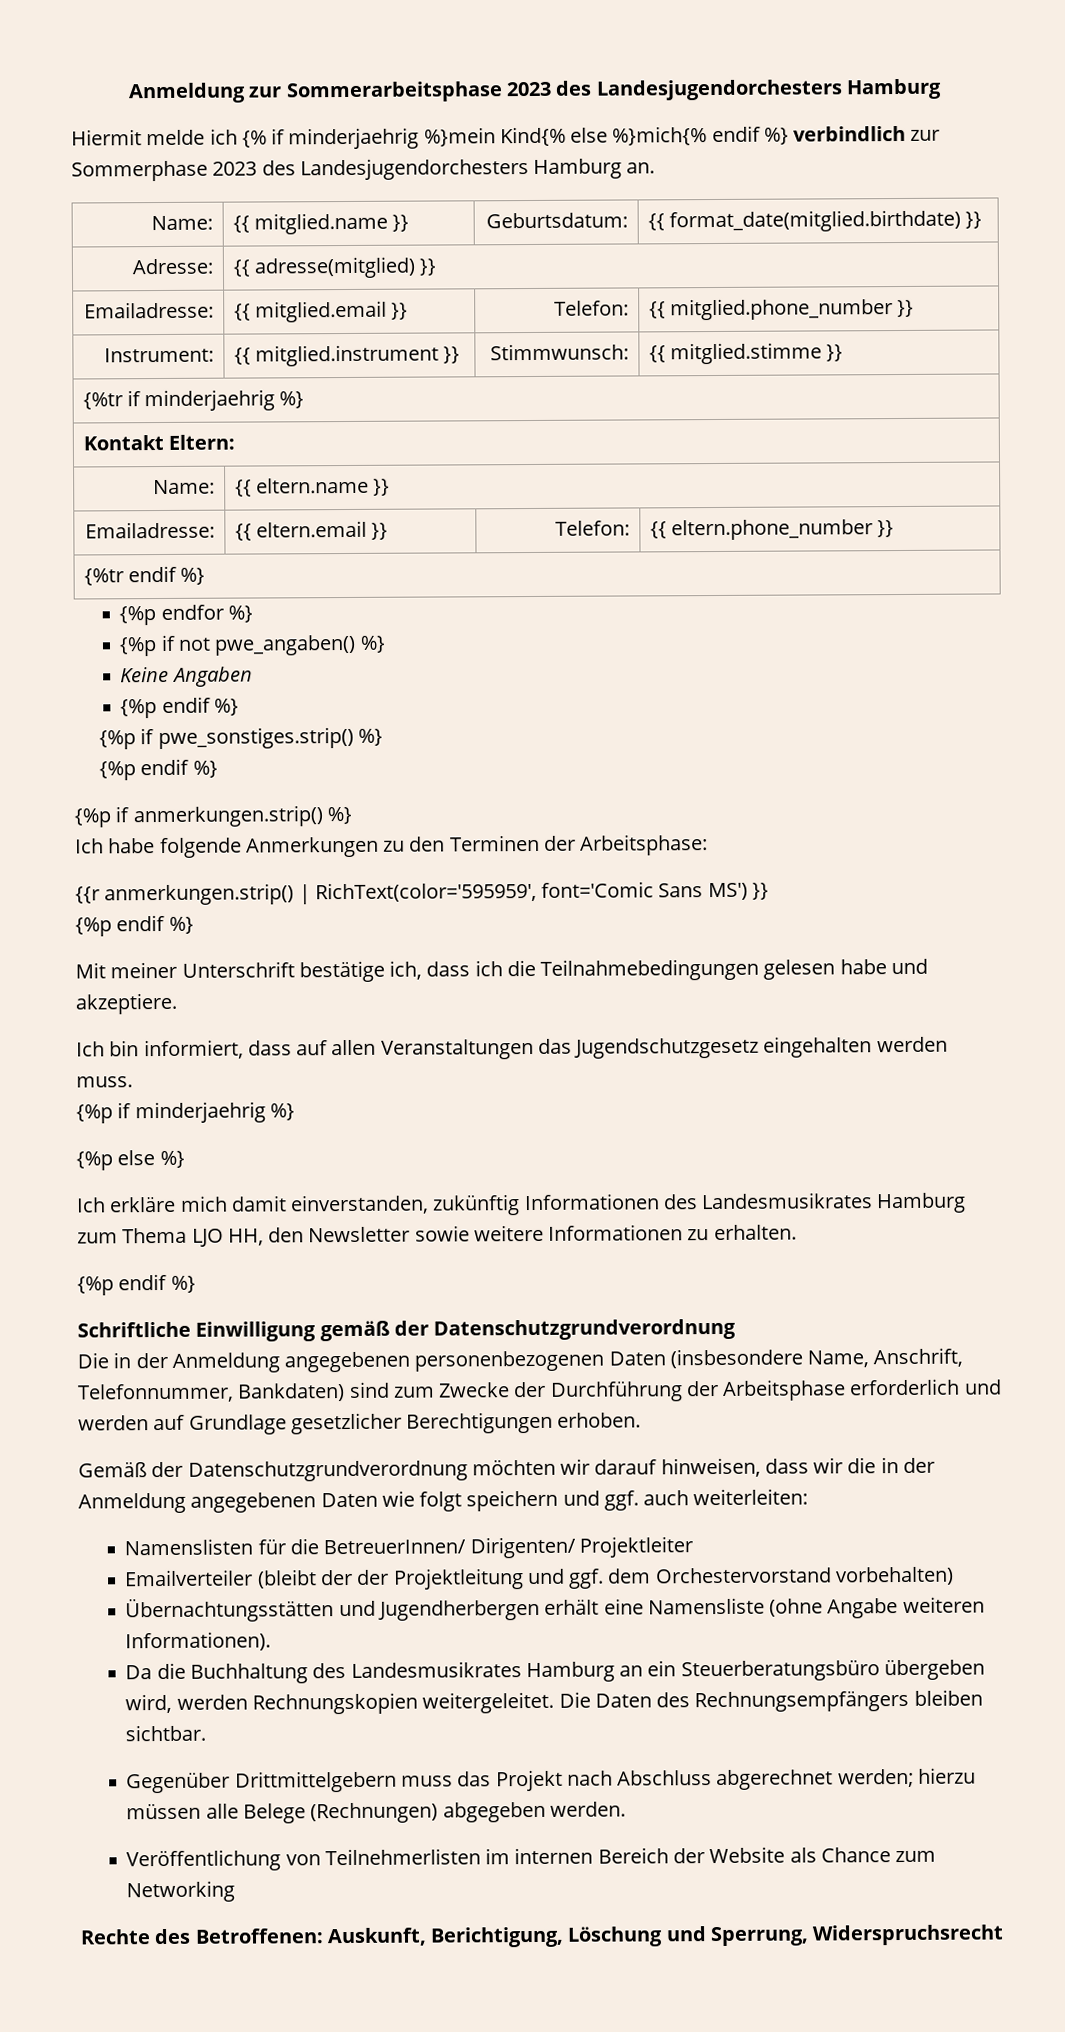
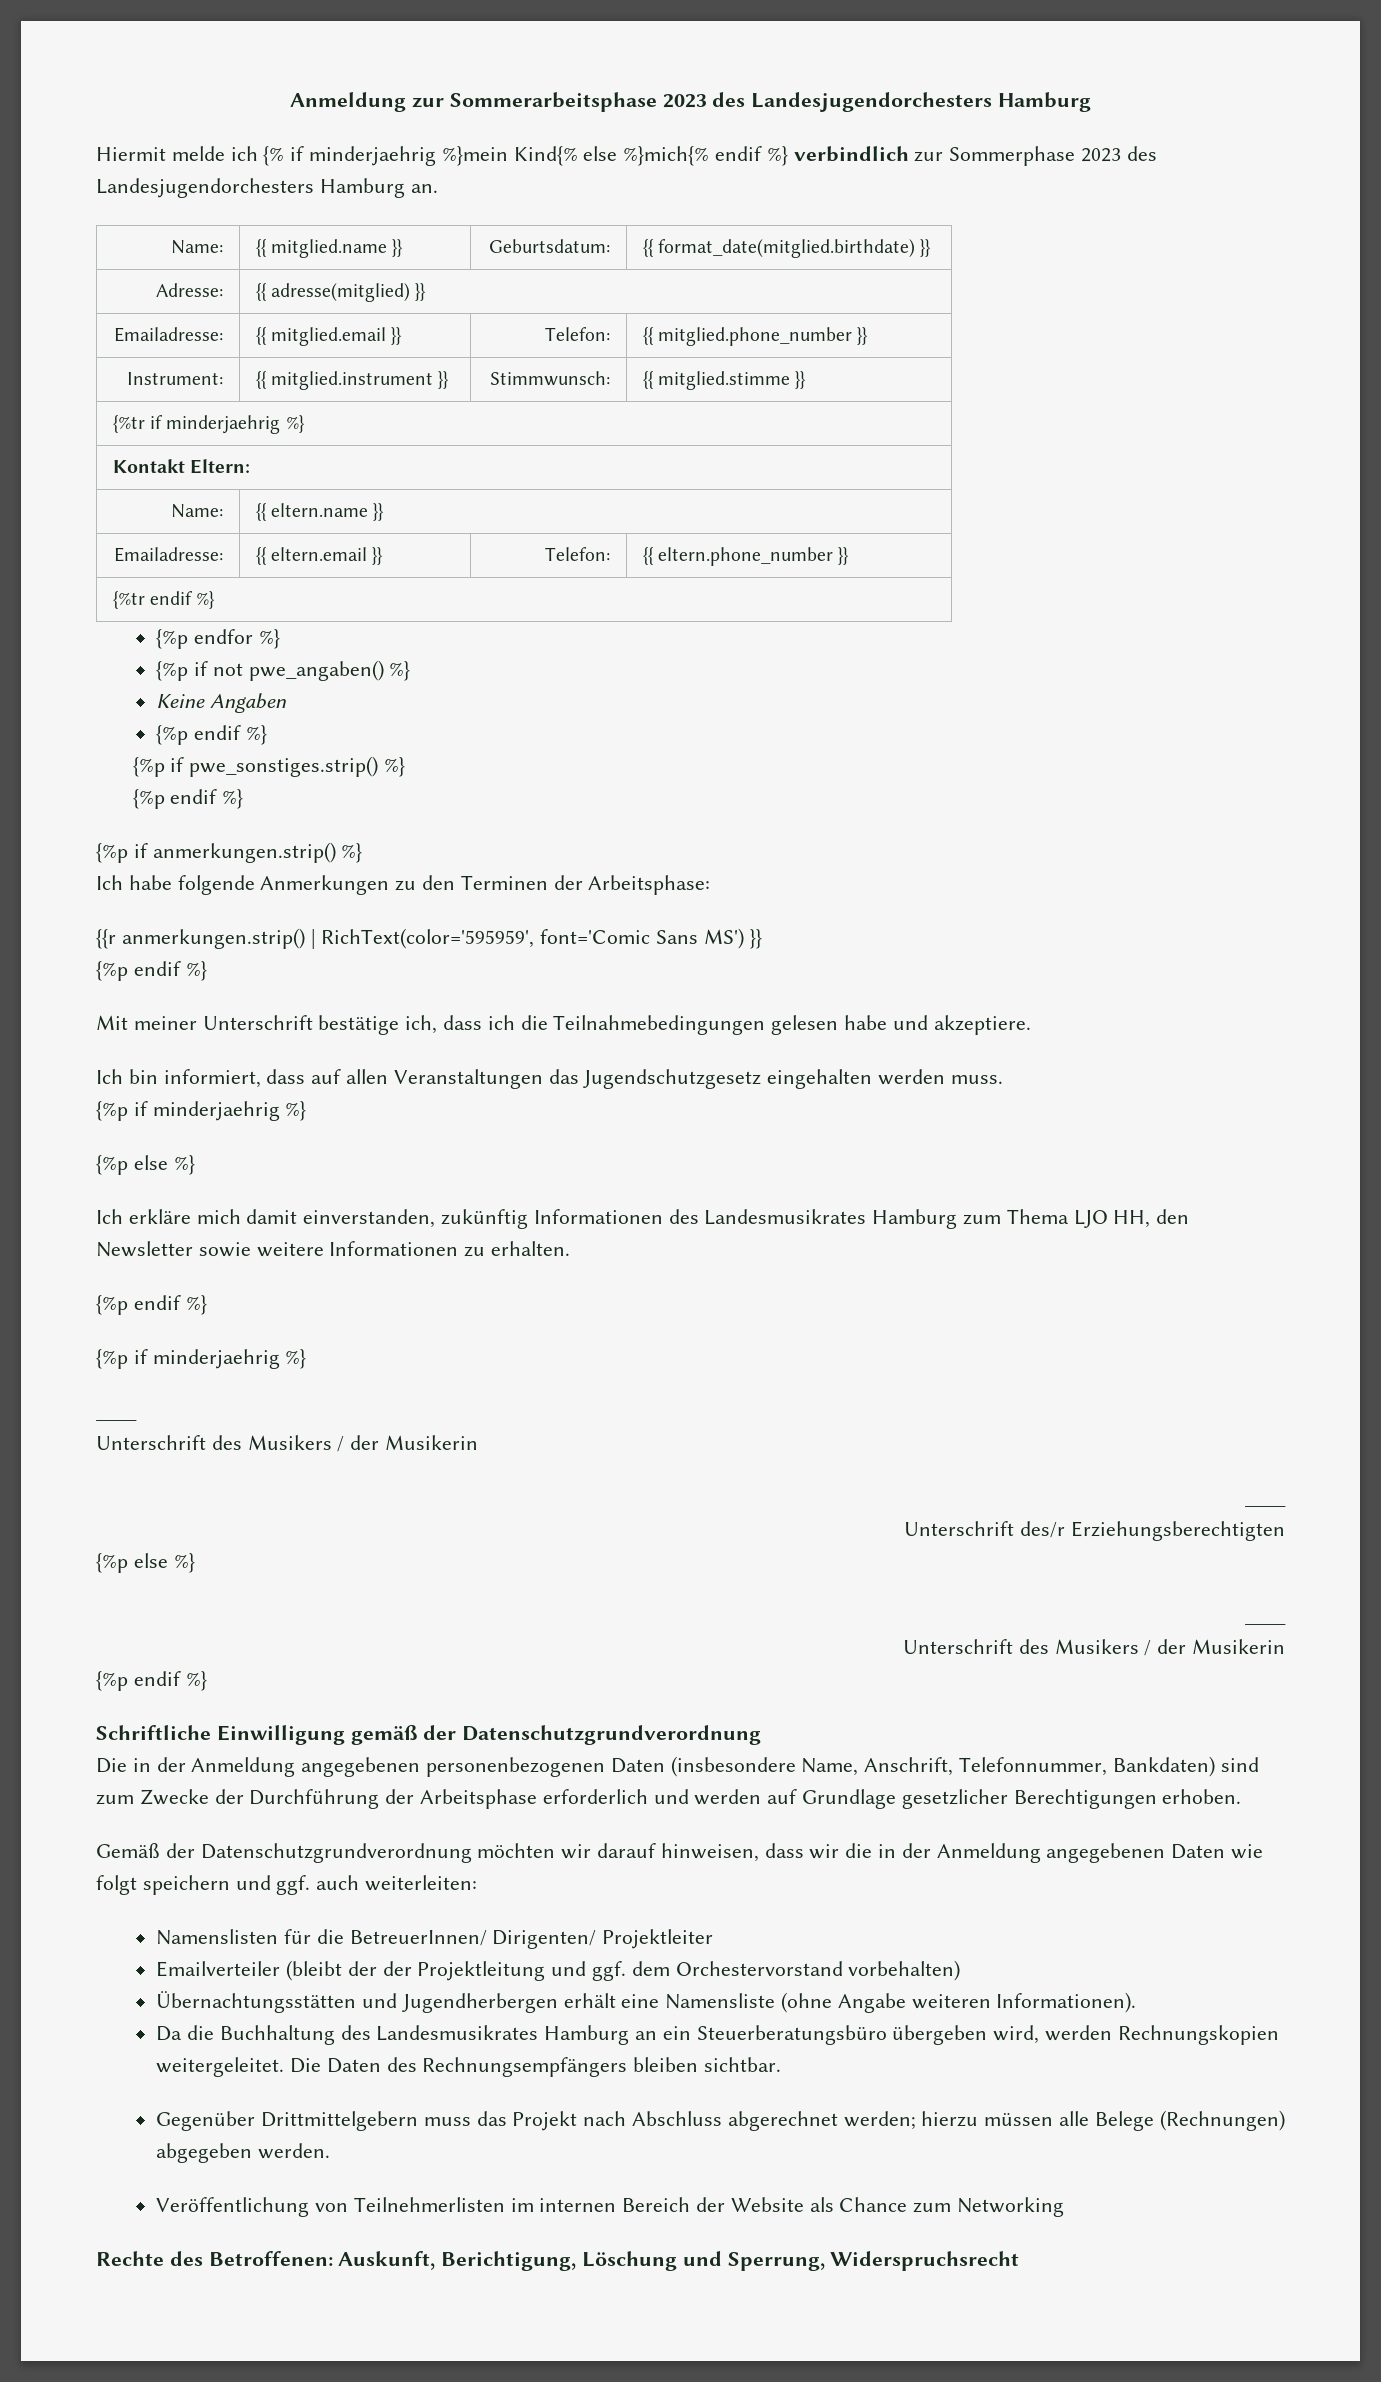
  Ich erkläre mich damit einverstanden, zukünftig Informationen des Landesmusikrates Hamburg zum Thema LJO HH, den Newsletter sowie weitere Informationen zu erhalten.
+ {%p endif %}
+ {%p if minderjaehrig %}
+ ____
+ Unterschrift des Musikers / der Musikerin
+ ____
+ Unterschrift des/r Erziehungsberechtigten
+ {%p else %}
+ ____
+ Unterschrift des Musikers / der Musikerin

